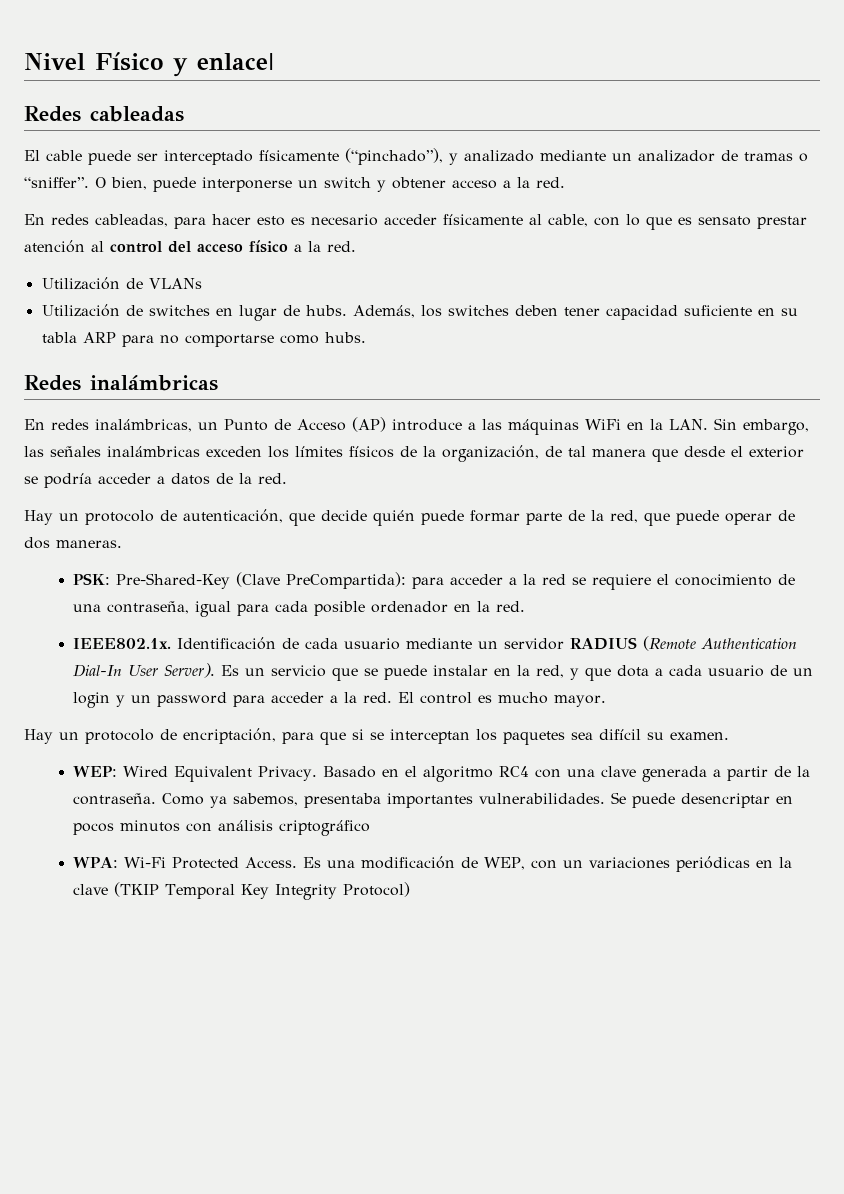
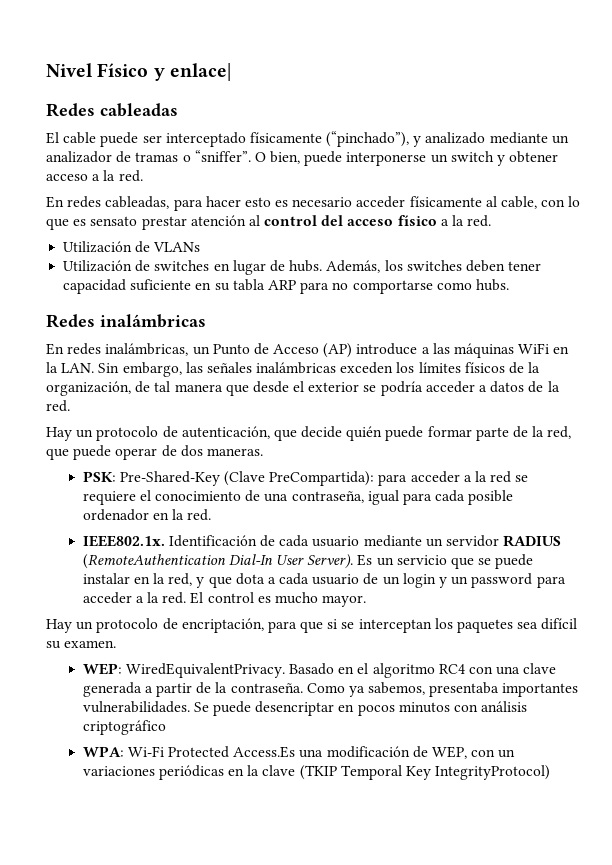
- IEEE802.1x. Identificación de cada usuario mediante un servidor RADIUS (Remote Authentication Dial-In User Server).
+ IEEE802.1x. Identificación de cada usuario mediante un servidor RADIUS (RemoteAuthentication Dial-In User Server).
- WEP: Wired Equivalent Privacy.
+ WEP: WiredEquivalentPrivacy.
- WPA: Wi-Fi Protected Access. Es una modificación de WEP, con un variaciones periódicas en la clave (TKIP Temporal Key Integrity Protocol)
+ WPA: Wi-Fi Protected Access.Es una modificación de WEP, con un variaciones periódicas en la clave (TKIP Temporal Key IntegrityProtocol)

